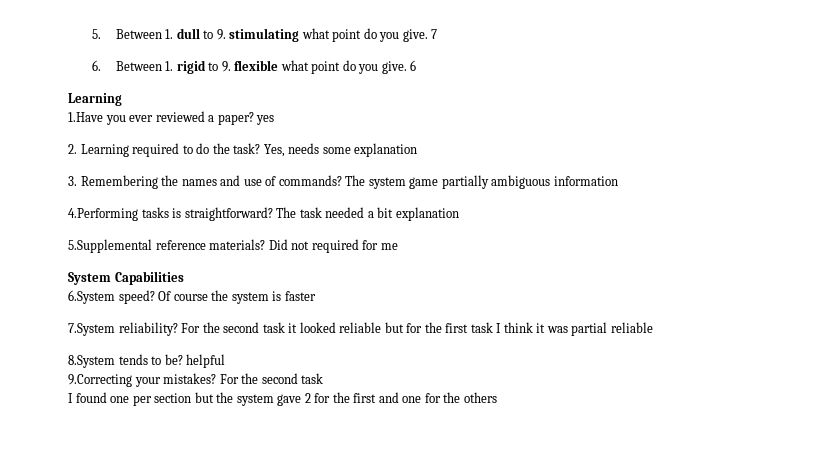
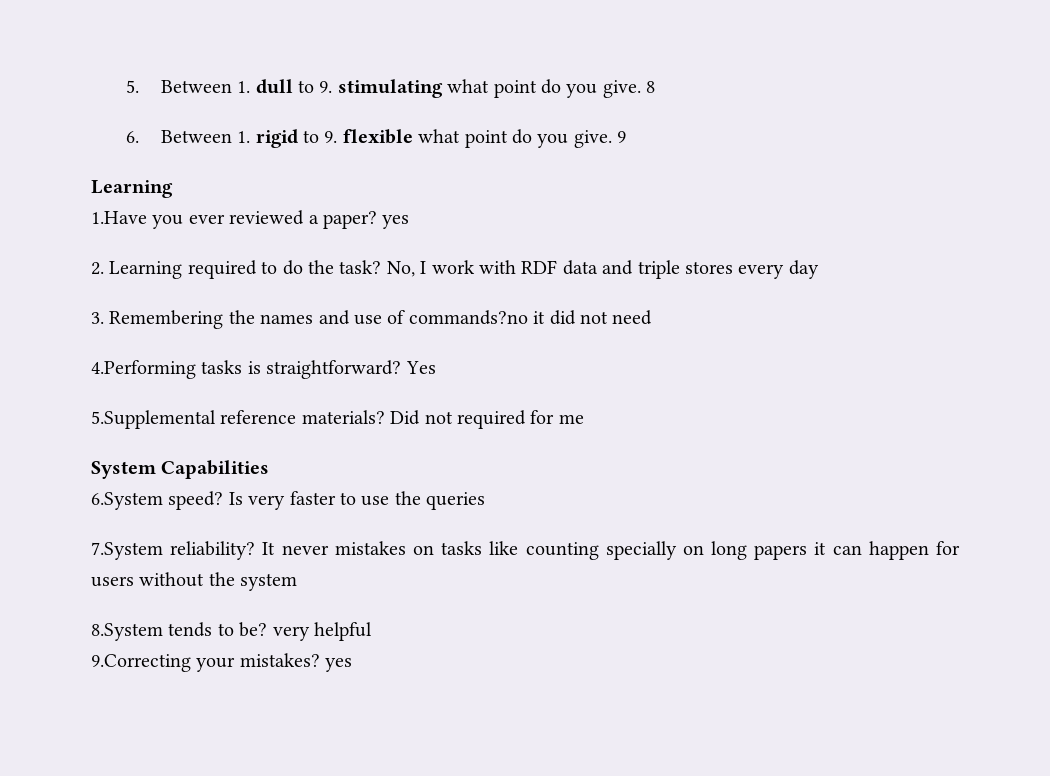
- 7
+ 8
- 6
+ 9
- Yes, needs some explanation
+ No, I work with RDF data and triple stores every day
- 3. Remembering the names and use of commands? The system game partially ambiguous information
- 4.Performing tasks is straightforward? The task needed a bit explanation
+ 3. Remembering the names and use of commands?no it did not need
+ 4.Performing tasks is straightforward? Yes
- Of course the system is faster
- 7.System reliability? For the second task it looked reliable but for the first task I think it was partial reliable
+ Is very faster to use the queries
+ 7.System reliability? It never mistakes on tasks like counting specially on long papers it can happen for users without the system
- 8.System tends to be? helpful
+ 8.System tends to be? very helpful
- 9.Correcting your mistakes? For the second task
- I found one per section but the system gave 2 for the first and one for the others
+ 9.Correcting your mistakes? yes

